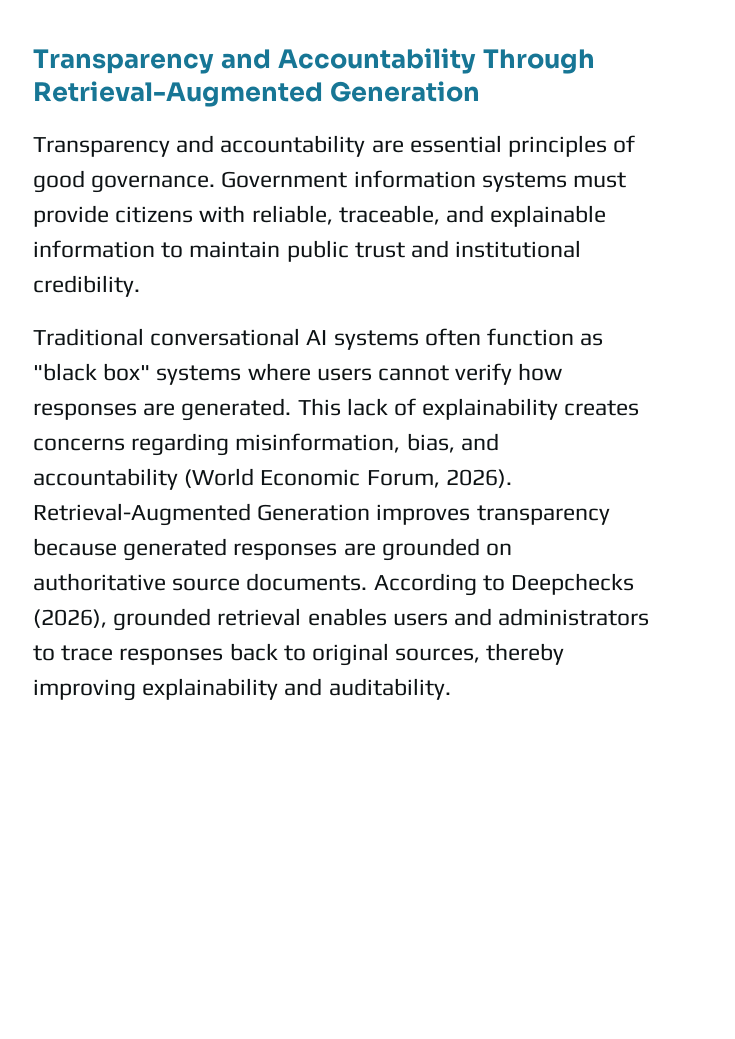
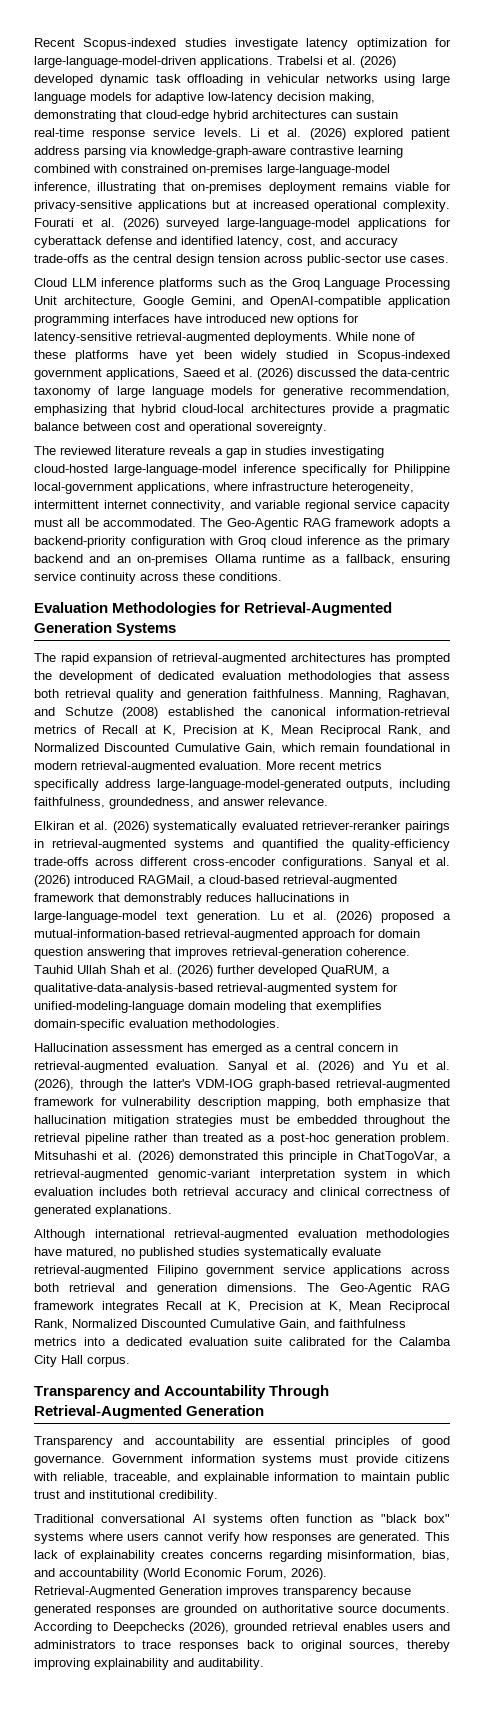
+ Recent Scopus-indexed studies investigate latency optimization for large-language-model-driven applications. Trabelsi et al. (2026) developed dynamic task offloading in vehicular networks using large language models for adaptive low-latency decision making, demonstrating that cloud-edge hybrid architectures can sustain real-time response service levels. Li et al. (2026) explored patient address parsing via knowledge-graph-aware contrastive learning combined with constrained on-premises large-language-model inference, illustrating that on-premises deployment remains viable for privacy-sensitive applications but at increased operational complexity. Fourati et al. (2026) surveyed large-language-model applications for cyberattack defense and identified latency, cost, and accuracy trade-offs as the central design tension across public-sector use cases.
+ Cloud LLM inference platforms such as the Groq Language Processing Unit architecture, Google Gemini, and OpenAI-compatible application programming interfaces have introduced new options for latency-sensitive retrieval-augmented deployments. While none of these platforms have yet been widely studied in Scopus-indexed government applications, Saeed et al. (2026) discussed the data-centric taxonomy of large language models for generative recommendation, emphasizing that hybrid cloud-local architectures provide a pragmatic balance between cost and operational sovereignty.
+ The reviewed literature reveals a gap in studies investigating cloud-hosted large-language-model inference specifically for Philippine local-government applications, where infrastructure heterogeneity, intermittent internet connectivity, and variable regional service capacity must all be accommodated. The Geo-Agentic RAG framework adopts a backend-priority configuration with Groq cloud inference as the primary backend and an on-premises Ollama runtime as a fallback, ensuring service continuity across these conditions.
+ Evaluation Methodologies for Retrieval-Augmented Generation Systems
+ The rapid expansion of retrieval-augmented architectures has prompted the development of dedicated evaluation methodologies that assess both retrieval quality and generation faithfulness. Manning, Raghavan, and Schutze (2008) established the canonical information-retrieval metrics of Recall at K, Precision at K, Mean Reciprocal Rank, and Normalized Discounted Cumulative Gain, which remain foundational in modern retrieval-augmented evaluation. More recent metrics specifically address large-language-model-generated outputs, including faithfulness, groundedness, and answer relevance.
+ Elkiran et al. (2026) systematically evaluated retriever-reranker pairings in retrieval-augmented systems and quantified the quality-efficiency trade-offs across different cross-encoder configurations. Sanyal et al. (2026) introduced RAGMail, a cloud-based retrieval-augmented framework that demonstrably reduces hallucinations in large-language-model text generation. Lu et al. (2026) proposed a mutual-information-based retrieval-augmented approach for domain question answering that improves retrieval-generation coherence. Tauhid Ullah Shah et al. (2026) further developed QuaRUM, a qualitative-data-analysis-based retrieval-augmented system for unified-modeling-language domain modeling that exemplifies domain-specific evaluation methodologies.
+ Hallucination assessment has emerged as a central concern in retrieval-augmented evaluation. Sanyal et al. (2026) and Yu et al. (2026), through the latter's VDM-IOG graph-based retrieval-augmented framework for vulnerability description mapping, both emphasize that hallucination mitigation strategies must be embedded throughout the retrieval pipeline rather than treated as a post-hoc generation problem. Mitsuhashi et al. (2026) demonstrated this principle in ChatTogoVar, a retrieval-augmented genomic-variant interpretation system in which evaluation includes both retrieval accuracy and clinical correctness of generated explanations.
+ Although international retrieval-augmented evaluation methodologies have matured, no published studies systematically evaluate retrieval-augmented Filipino government service applications across both retrieval and generation dimensions. The Geo-Agentic RAG framework integrates Recall at K, Precision at K, Mean Reciprocal Rank, Normalized Discounted Cumulative Gain, and faithfulness metrics into a dedicated evaluation suite calibrated for the Calamba City Hall corpus.

